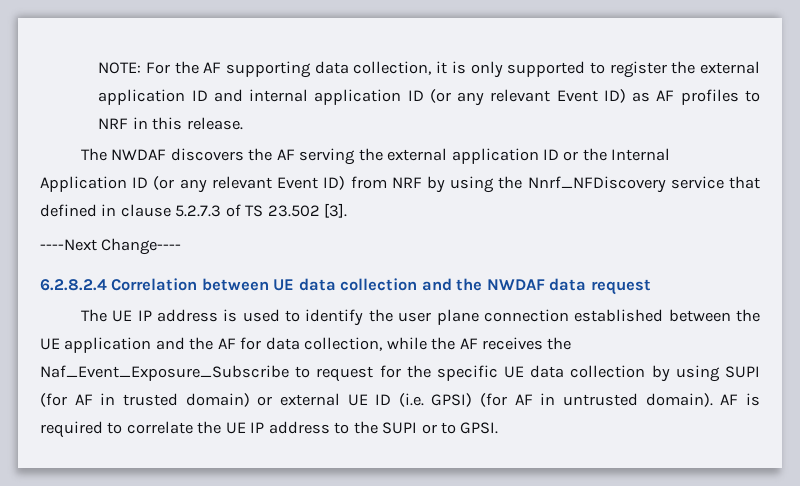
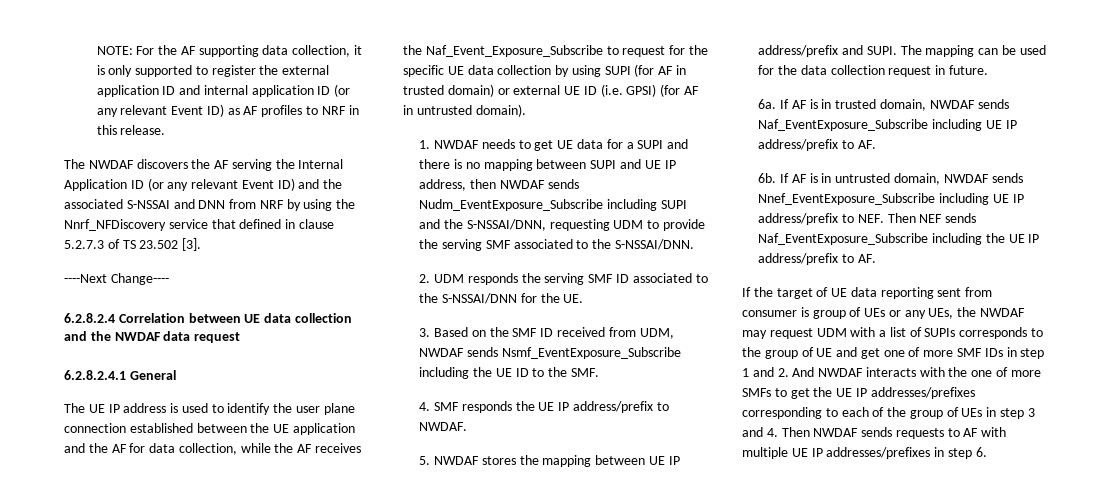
- The NWDAF discovers the AF serving the external application ID or the Internal Application ID (or any relevant Event ID) from NRF by using the Nnrf_NFDiscovery service that defined in clause 5.2.7.3 of TS 23.502 [3].
+ The NWDAF discovers the AF serving the Internal Application ID (or any relevant Event ID) and the associated S-NSSAI and DNN from NRF by using the Nnrf_NFDiscovery service that defined in clause 5.2.7.3 of TS 23.502 [3].
+ 6.2.8.2.4.1 General
- The UE IP address is used to identify the user plane connection established between the UE application and the AF for data collection, while the AF receives the Naf_Event_Exposure_Subscribe to request for the specific UE data collection by using SUPI (for AF in trusted domain) or external UE ID (i.e. GPSI) (for AF in untrusted domain). AF is required to correlate the UE IP address to the SUPI or to GPSI.
+ The UE IP address is used to identify the user plane connection established between the UE application and the AF for data collection, while the AF receives the Naf_Event_Exposure_Subscribe to request for the specific UE data collection by using SUPI (for AF in trusted domain) or external UE ID (i.e. GPSI) (for AF in untrusted domain).
+ 1. NWDAF needs to get UE data for a SUPI and there is no mapping between SUPI and UE IP address, then NWDAF sends Nudm_EventExposure_Subscribe including SUPI and the S-NSSAI/DNN, requesting UDM to provide the serving SMF associated to the S-NSSAI/DNN.
+ 2. UDM responds the serving SMF ID associated to the S-NSSAI/DNN for the UE.
+ 3. Based on the SMF ID received from UDM, NWDAF sends Nsmf_EventExposure_Subscribe including the UE ID to the SMF.
+ 4. SMF responds the UE IP address/prefix to NWDAF.
+ 5. NWDAF stores the mapping between UE IP address/prefix and SUPI. The mapping can be used for the data collection request in future.
+ 6a. If AF is in trusted domain, NWDAF sends Naf_EventExposure_Subscribe including UE IP address/prefix to AF.
+ 6b. If AF is in untrusted domain, NWDAF sends Nnef_EventExposure_Subscribe including UE IP address/prefix to NEF. Then NEF sends Naf_EventExposure_Subscribe including the UE IP address/prefix to AF.
+ If the target of UE data reporting sent from consumer is group of UEs or any UEs, the NWDAF may request UDM with a list of SUPIs corresponds to the group of UE and get one of more SMF IDs in step 1 and 2. And NWDAF interacts with the one of more SMFs to get the UE IP addresses/prefixes corresponding to each of the group of UEs in step 3 and 4. Then NWDAF sends requests to AF with multiple UE IP addresses/prefixes in step 6.

